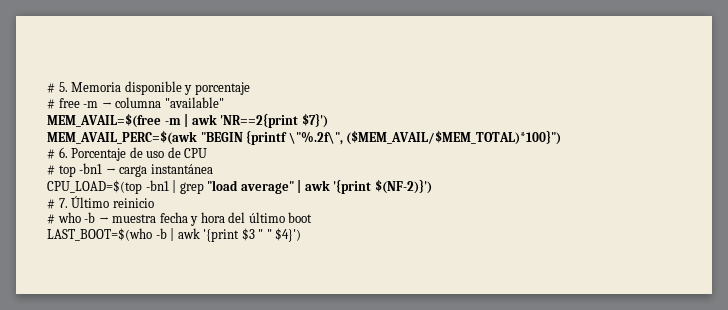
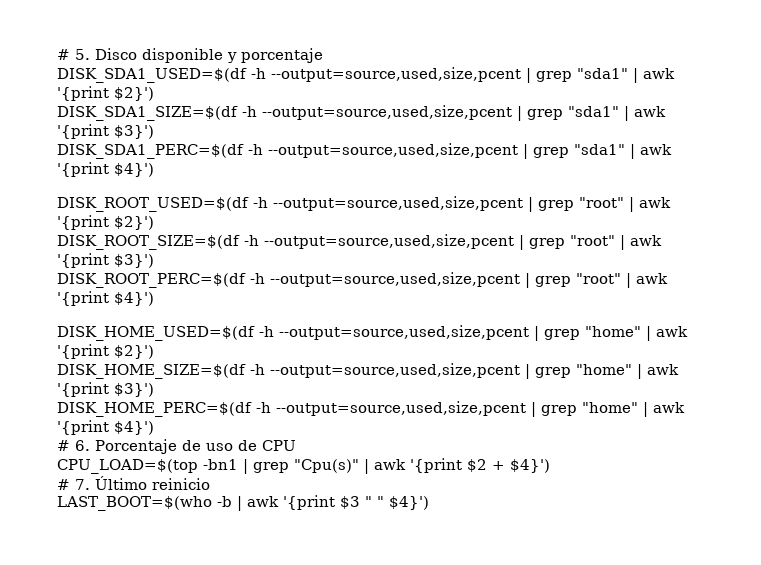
- # 5. Memoria disponible y porcentaje
+ # 5. Disco disponible y porcentaje
- # free -m → columna "available"
- MEM_AVAIL=$(free -m | awk 'NR==2{print $7}')
- MEM_AVAIL_PERC=$(awk "BEGIN {printf \"%.2f\", ($MEM_AVAIL/$MEM_TOTAL)*100}")
+ DISK_SDA1_USED=$(df -h --output=source,used,size,pcent | grep "sda1" | awk '{print $2}')
+ DISK_SDA1_SIZE=$(df -h --output=source,used,size,pcent | grep "sda1" | awk '{print $3}')
+ DISK_SDA1_PERC=$(df -h --output=source,used,size,pcent | grep "sda1" | awk '{print $4}')
+ DISK_ROOT_USED=$(df -h --output=source,used,size,pcent | grep "root" | awk '{print $2}')
+ DISK_ROOT_SIZE=$(df -h --output=source,used,size,pcent | grep "root" | awk '{print $3}')
+ DISK_ROOT_PERC=$(df -h --output=source,used,size,pcent | grep "root" | awk '{print $4}')
+ DISK_HOME_USED=$(df -h --output=source,used,size,pcent | grep "home" | awk '{print $2}')
+ DISK_HOME_SIZE=$(df -h --output=source,used,size,pcent | grep "home" | awk '{print $3}')
+ DISK_HOME_PERC=$(df -h --output=source,used,size,pcent | grep "home" | awk '{print $4}')
- # top -bn1 → carga instantánea
- CPU_LOAD=$(top -bn1 | grep "load average" | awk '{print $(NF-2)}')
+ CPU_LOAD=$(top -bn1 | grep "Cpu(s)" | awk '{print $2 + $4}')
- # who -b → muestra fecha y hora del último boot

